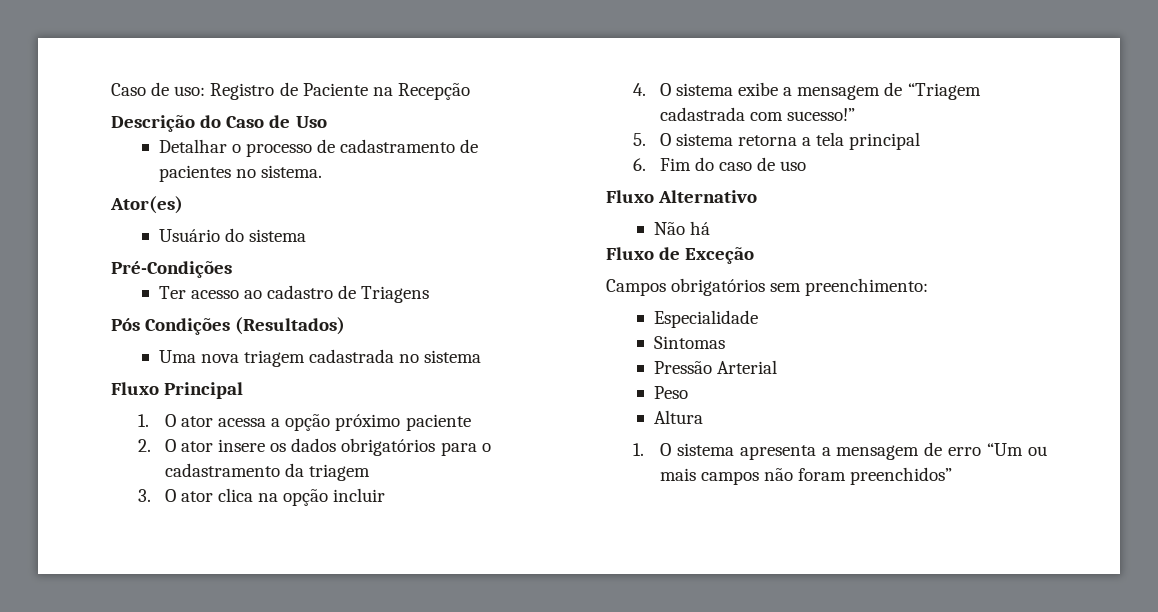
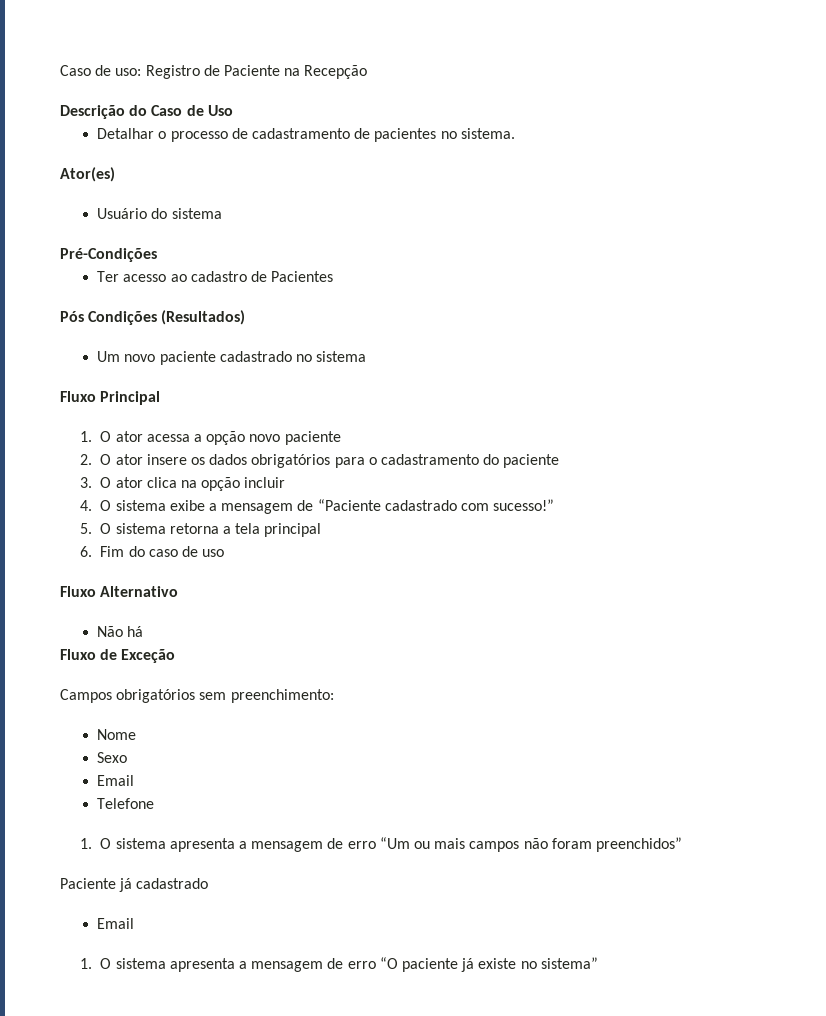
- Ter acesso ao cadastro de Triagens
+ Ter acesso ao cadastro de Pacientes
- Uma nova triagem cadastrada no sistema
+ Um novo paciente cadastrado no sistema
- 1. O ator acessa a opção próximo paciente
+ 1. O ator acessa a opção novo paciente
- 2. O ator insere os dados obrigatórios para o cadastramento da triagem
+ 2. O ator insere os dados obrigatórios para o cadastramento do paciente
- 4. O sistema exibe a mensagem de “Triagem cadastrada com sucesso!”
+ 4. O sistema exibe a mensagem de “Paciente cadastrado com sucesso!”
- Especialidade
- Sintomas
- Pressão Arterial
- Peso
- Altura
+ Nome
+ Sexo
+ Email
+ Telefone
+ Paciente já cadastrado
+ Email
+ 1. O sistema apresenta a mensagem de erro “O paciente já existe no sistema”

